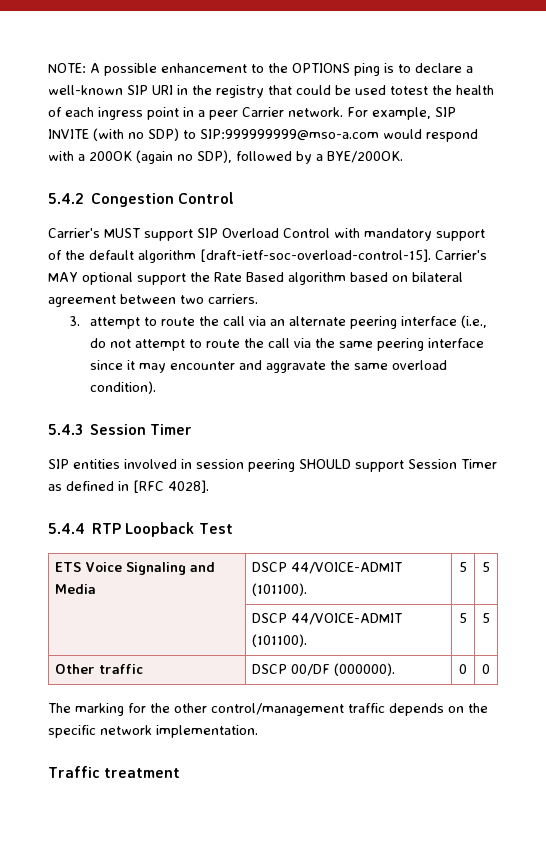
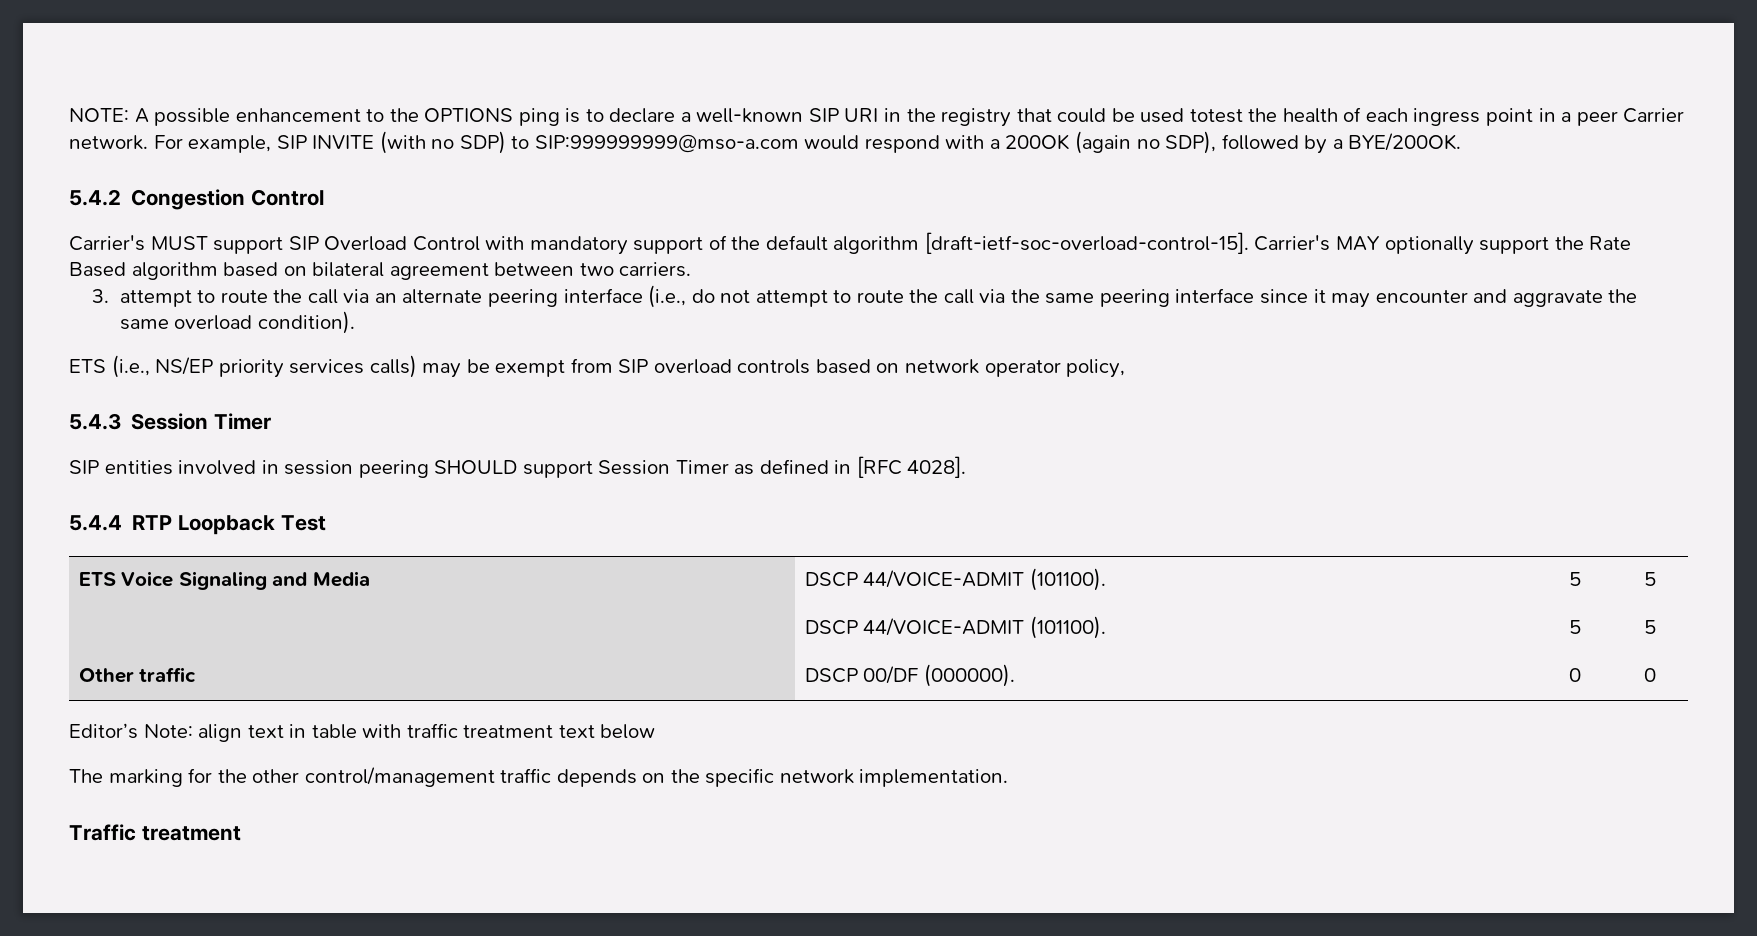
- Carrier's MAY optional support the Rate Based algorithm based on bilateral agreement between two carriers.
+ Carrier's MAY optionally support the Rate Based algorithm based on bilateral agreement between two carriers.
+ ETS (i.e., NS/EP priority services calls) may be exempt from SIP overload controls based on network operator policy,
+ Editor’s Note: align text in table with traffic treatment text below

